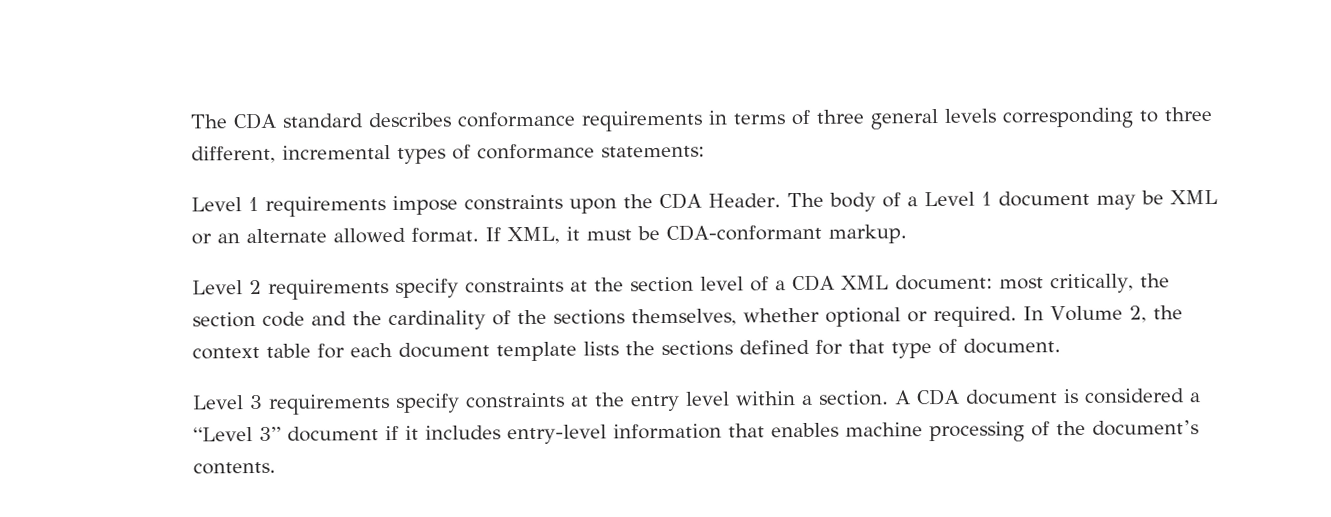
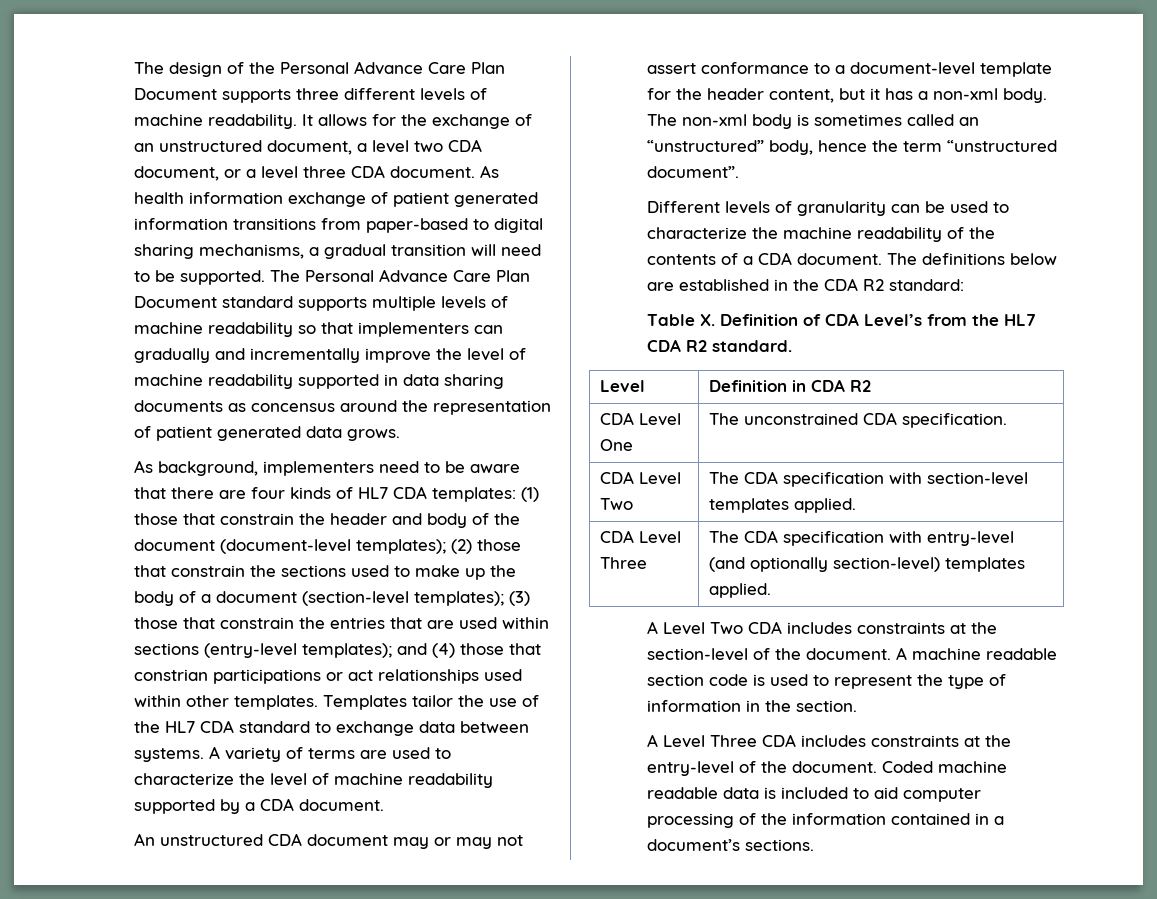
- The CDA standard describes conformance requirements in terms of three general levels corresponding to three different, incremental types of conformance statements:
- Level 1 requirements impose constraints upon the CDA Header. The body of a Level 1 document may be XML or an alternate allowed format. If XML, it must be CDA-conformant markup.
- Level 2 requirements specify constraints at the section level of a CDA XML document: most critically, the section code and the cardinality of the sections themselves, whether optional or required. In Volume 2, the context table for each document template lists the sections defined for that type of document.
- Level 3 requirements specify constraints at the entry level within a section. A CDA document is considered a “Level 3” document if it includes entry-level information that enables machine processing of the document’s contents.
+ The design of the Personal Advance Care Plan Document supports three different levels of machine readability. It allows for the exchange of an unstructured document, a level two CDA document, or a level three CDA document. As health information exchange of patient generated information transitions from paper-based to digital sharing mechanisms, a gradual transition will need to be supported. The Personal Advance Care Plan Document standard supports multiple levels of machine readability so that implementers can gradually and incrementally improve the level of machine readability supported in data sharing documents as concensus around the representation of patient generated data grows.
+ As background, implementers need to be aware that there are four kinds of HL7 CDA templates: (1) those that constrain the header and body of the document (document-level templates); (2) those that constrain the sections used to make up the body of a document (section-level templates); (3) those that constrain the entries that are used within sections (entry-level templates); and (4) those that constrian participations or act relationships used within other templates. Templates tailor the use of the HL7 CDA standard to exchange data between systems. A variety of terms are used to characterize the level of machine readability supported by a CDA document.
+ An unstructured CDA document may or may not assert conformance to a document-level template for the header content, but it has a non-xml body. The non-xml body is sometimes called an “unstructured” body, hence the term “unstructured document”.
+ Different levels of granularity can be used to characterize the machine readability of the contents of a CDA document. The definitions below are established in the CDA R2 standard:
+ Table X. Definition of CDA Level’s from the HL7 CDA R2 standard.
+ Level | Definition in CDA R2
+ CDA Level One | The unconstrained CDA specification.
+ CDA Level Two | The CDA specification with section-level templates applied.
+ CDA Level Three | The CDA specification with entry-level (and optionally section-level) templates applied.
+ A Level Two CDA includes constraints at the section-level of the document. A machine readable section code is used to represent the type of information in the section.
+ A Level Three CDA includes constraints at the entry-level of the document. Coded machine readable data is included to aid computer processing of the information contained in a document’s sections.

